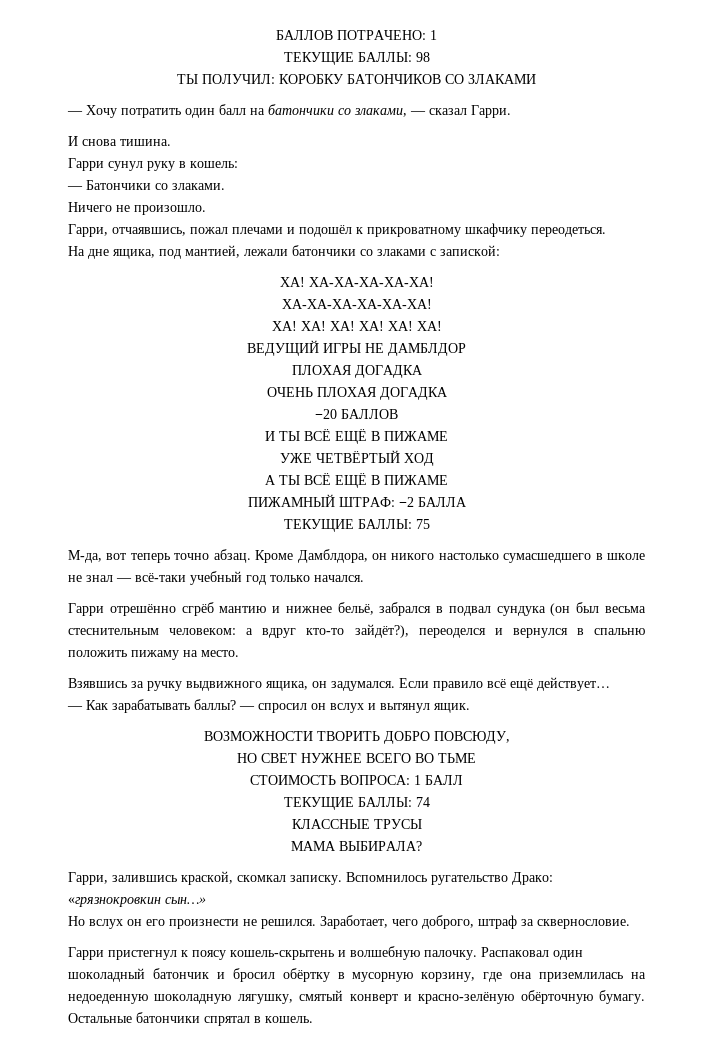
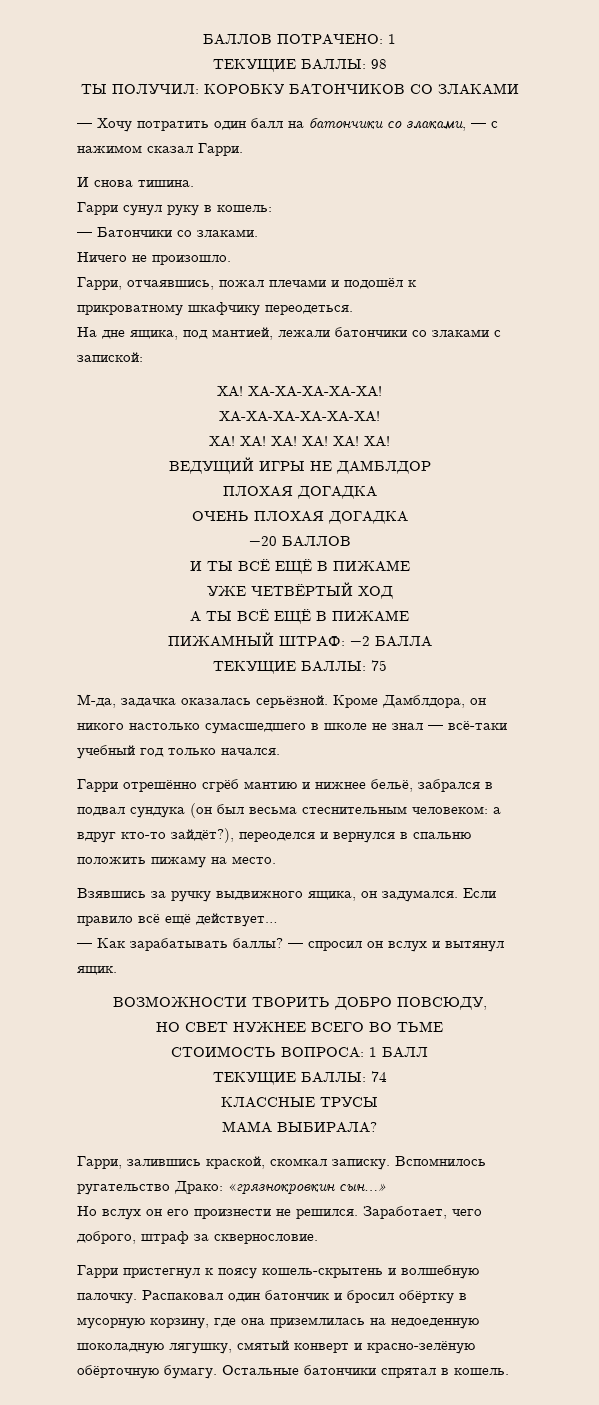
- — Хочу потратить один балл на батончики со злаками, — сказал Гарри.
+ — Хочу потратить один балл на батончики со злаками, — с нажимом сказал Гарри.
- М-да, вот теперь точно абзац.
+ М-да, задачка оказалась серьёзной.
- Распаковал один шоколадный батончик и бросил обёртку в мусорную корзину, где она приземлилась на недоеденную шоколадную лягушку, смятый конверт и красно-зелёную обёрточную бумагу.
+ Распаковал один батончик и бросил обёртку в мусорную корзину, где она приземлилась на недоеденную шоколадную лягушку, смятый конверт и красно-зелёную обёрточную бумагу.

